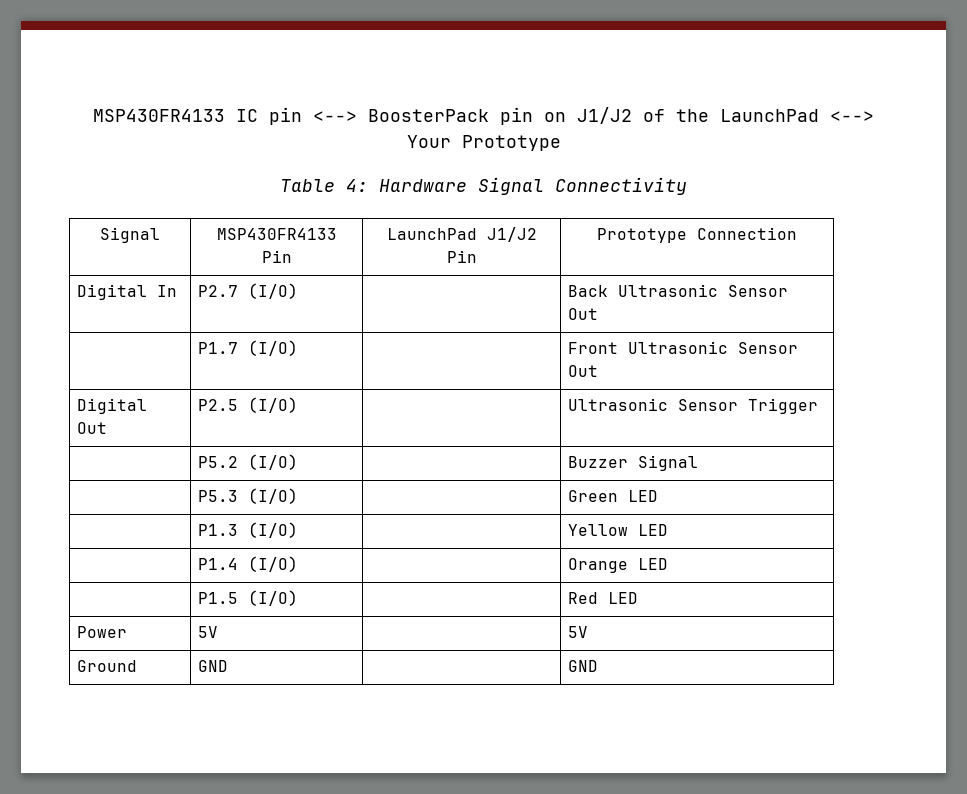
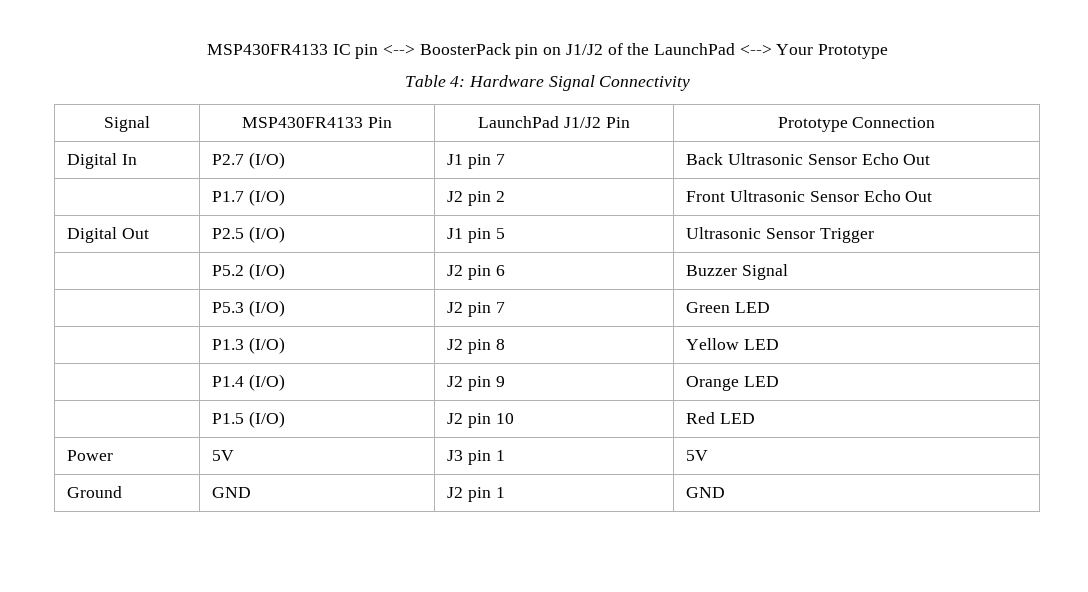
- Digital In | P2.7 (I/O) | | Back Ultrasonic Sensor Out
+ Digital In | P2.7 (I/O) | J1 pin 7 | Back Ultrasonic Sensor Echo Out
- | P1.7 (I/O) | | Front Ultrasonic Sensor Out
+ | P1.7 (I/O) | J2 pin 2 | Front Ultrasonic Sensor Echo Out
- Digital Out | P2.5 (I/O) | | Ultrasonic Sensor Trigger
+ Digital Out | P2.5 (I/O) | J1 pin 5 | Ultrasonic Sensor Trigger
- | P5.2 (I/O) | | Buzzer Signal
+ | P5.2 (I/O) | J2 pin 6 | Buzzer Signal
- | P5.3 (I/O) | | Green LED
+ | P5.3 (I/O) | J2 pin 7 | Green LED
- | P1.3 (I/O) | | Yellow LED
+ | P1.3 (I/O) | J2 pin 8 | Yellow LED
- | P1.4 (I/O) | | Orange LED
+ | P1.4 (I/O) | J2 pin 9 | Orange LED
- | P1.5 (I/O) | | Red LED
+ | P1.5 (I/O) | J2 pin 10 | Red LED
- Power | 5V | | 5V
+ Power | 5V | J3 pin 1 | 5V
- Ground | GND | | GND
+ Ground | GND | J2 pin 1 | GND

